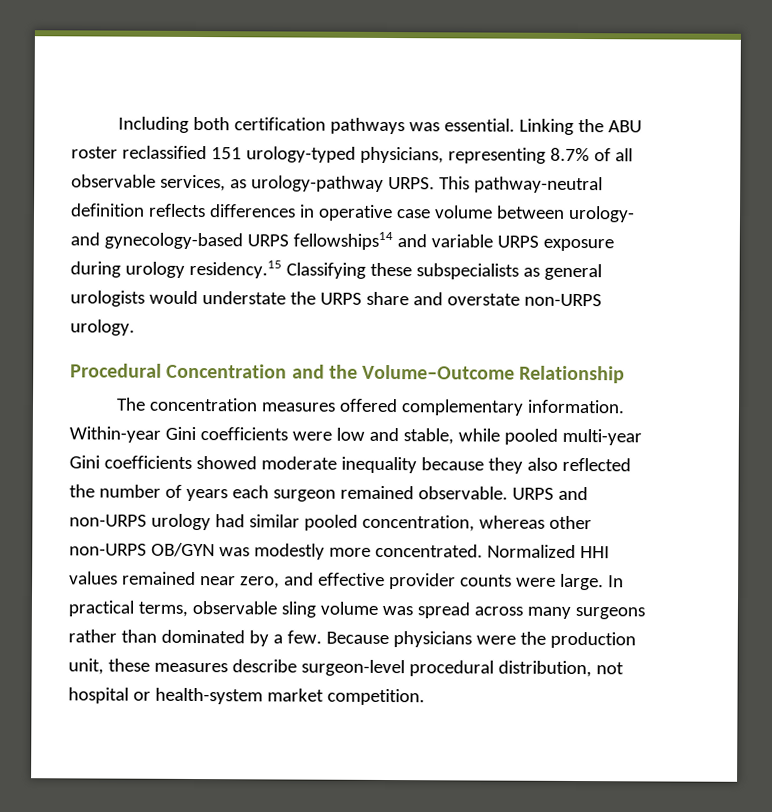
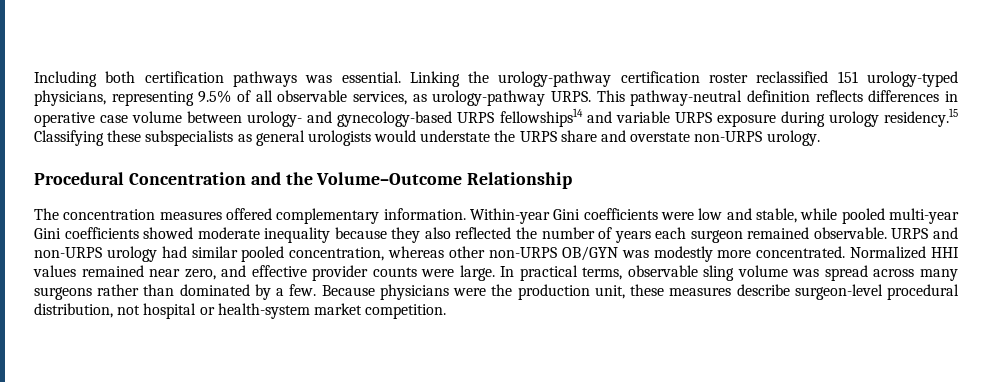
- Linking the ABU roster reclassified 151 urology-typed physicians, representing 8.7% of all observable services, as urology-pathway URPS.
+ Linking the urology-pathway certification roster reclassified 151 urology-typed physicians, representing 9.5% of all observable services, as urology-pathway URPS.

